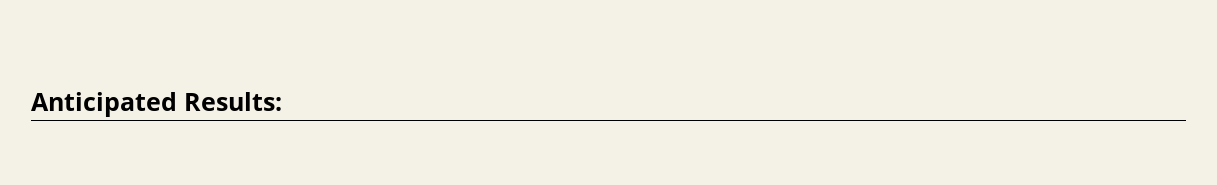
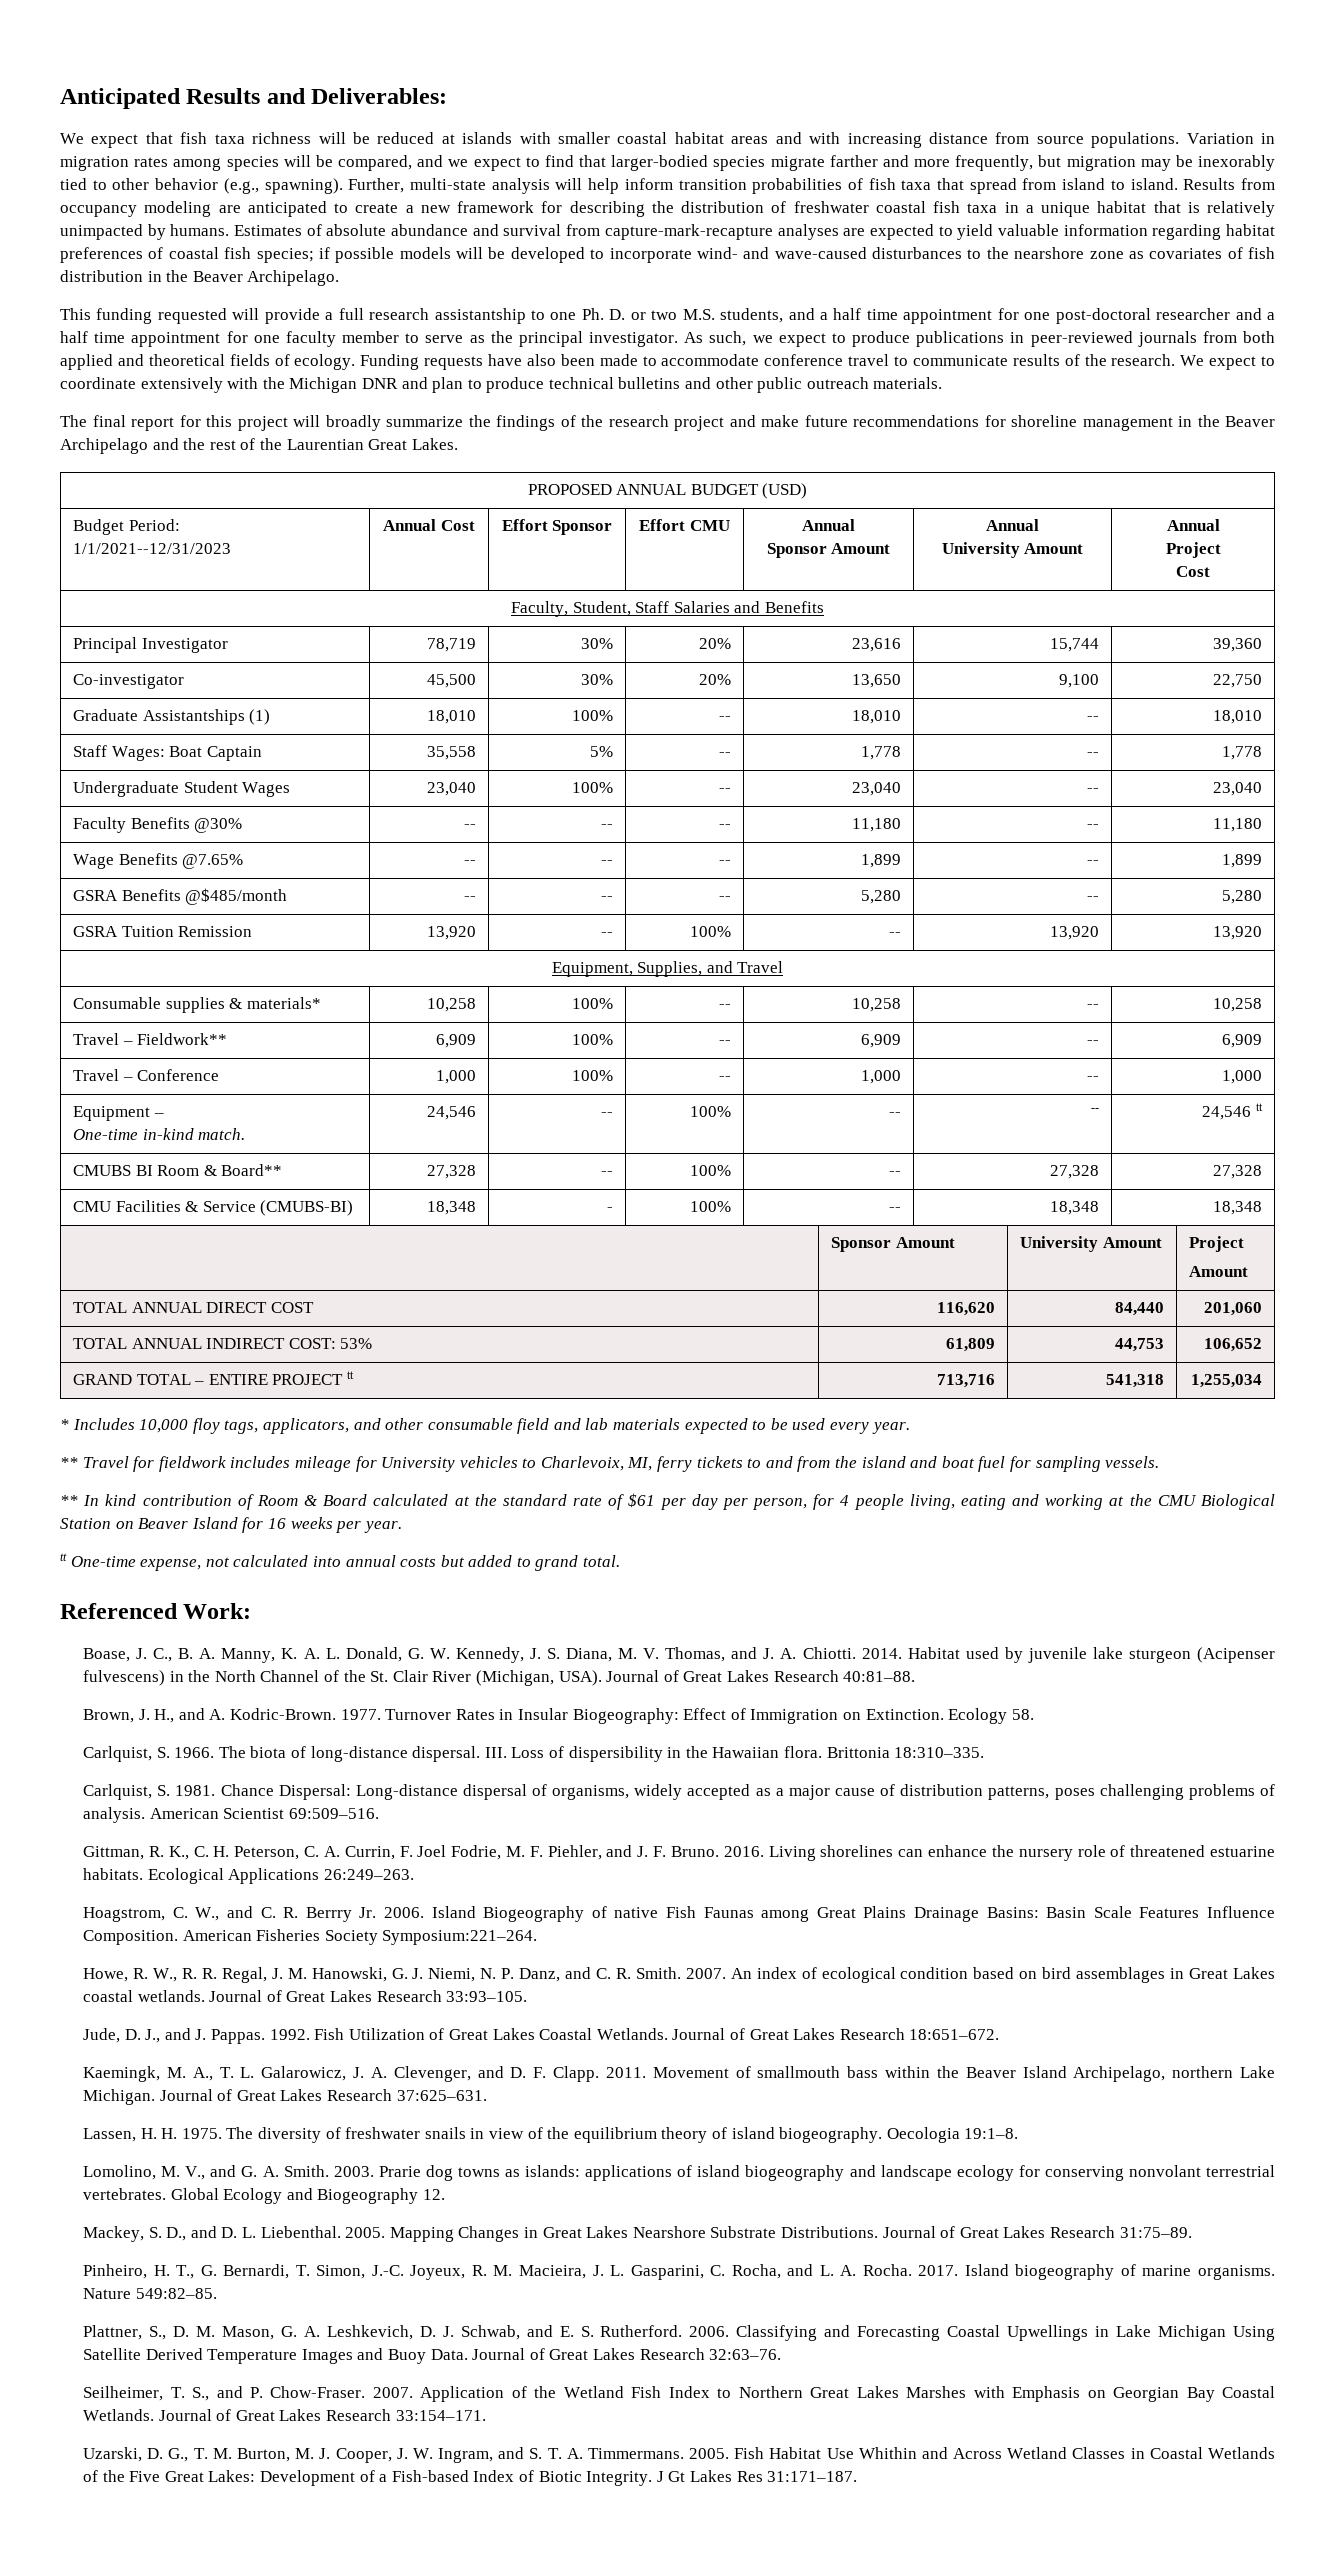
- Anticipated Results:
+ Anticipated Results and Deliverables:
+ We expect that fish taxa richness will be reduced at islands with smaller coastal habitat areas and with increasing distance from source populations. Variation in migration rates among species will be compared, and we expect to find that larger-bodied species migrate farther and more frequently, but migration may be inexorably tied to other behavior (e.g., spawning). Further, multi-state analysis will help inform transition probabilities of fish taxa that spread from island to island. Results from occupancy modeling are anticipated to create a new framework for describing the distribution of freshwater coastal fish taxa in a unique habitat that is relatively unimpacted by humans. Estimates of absolute abundance and survival from capture-mark-recapture analyses are expected to yield valuable information regarding habitat preferences of coastal fish species; if possible models will be developed to incorporate wind- and wave-caused disturbances to the nearshore zone as covariates of fish distribution in the Beaver Archipelago.
+ This funding requested will provide a full research assistantship to one Ph. D. or two M.S. students, and a half time appointment for one post-doctoral researcher and a half time appointment for one faculty member to serve as the principal investigator. As such, we expect to produce publications in peer-reviewed journals from both applied and theoretical fields of ecology. Funding requests have also been made to accommodate conference travel to communicate results of the research. We expect to coordinate extensively with the Michigan DNR and plan to produce technical bulletins and other public outreach materials.
+ The final report for this project will broadly summarize the findings of the research project and make future recommendations for shoreline management in the Beaver Archipelago and the rest of the Laurentian Great Lakes.
+ PROPOSED ANNUAL BUDGET (USD)
+ Budget Period:
+ 1/1/2021--12/31/2023 | Annual Cost | Effort Sponsor | Effort CMU | Annual
+ Sponsor Amount | Annual
+ University Amount | Annual
+ Project
+ Cost
+ Faculty, Student, Staff Salaries and Benefits
+ Principal Investigator | 78,719 | 30% | 20% | 23,616 | 15,744 | 39,360
+ Co-investigator | 45,500 | 30% | 20% | 13,650 | 9,100 | 22,750
+ Graduate Assistantships (1) | 18,010 | 100% | -- | 18,010 | -- | 18,010
+ Staff Wages: Boat Captain | 35,558 | 5% | -- | 1,778 | -- | 1,778
+ Undergraduate Student Wages | 23,040 | 100% | -- | 23,040 | -- | 23,040
+ Faculty Benefits @30% | -- | -- | -- | 11,180 | -- | 11,180
+ Wage Benefits @7.65% | -- | -- | -- | 1,899 | -- | 1,899
+ GSRA Benefits @$485/month | -- | -- | -- | 5,280 | -- | 5,280
+ GSRA Tuition Remission | 13,920 | -- | 100% | -- | 13,920 | 13,920
+ Equipment, Supplies, and Travel
+ Consumable supplies & materials* | 10,258 | 100% | -- | 10,258 | -- | 10,258
+ Travel – Fieldwork** | 6,909 | 100% | -- | 6,909 | -- | 6,909
+ Travel – Conference | 1,000 | 100% | -- | 1,000 | -- | 1,000
+ Equipment –
+ One-time in-kind match. | 24,546 | -- | 100% | -- | -- | 24,546 tt
+ CMUBS BI Room & Board** | 27,328 | -- | 100% | -- | 27,328 | 27,328
+ CMU Facilities & Service (CMUBS-BI) | 18,348 | - | 100% | -- | 18,348 | 18,348
+ | Sponsor Amount | University Amount | Project
+ Amount
+ TOTAL ANNUAL DIRECT COST | 116,620 | 84,440 | 201,060
+ TOTAL ANNUAL INDIRECT COST: 53% | 61,809 | 44,753 | 106,652
+ GRAND TOTAL – ENTIRE PROJECT tt | 713,716 | 541,318 | 1,255,034
+ * Includes 10,000 floy tags, applicators, and other consumable field and lab materials expected to be used every year.
+ ** Travel for fieldwork includes mileage for University vehicles to Charlevoix, MI, ferry tickets to and from the island and boat fuel for sampling vessels.
+ ** In kind contribution of Room & Board calculated at the standard rate of $61 per day per person, for 4 people living, eating and working at the CMU Biological Station on Beaver Island for 16 weeks per year.
+ tt One-time expense, not calculated into annual costs but added to grand total.
+ Referenced Work:
+ Boase, J. C., B. A. Manny, K. A. L. Donald, G. W. Kennedy, J. S. Diana, M. V. Thomas, and J. A. Chiotti. 2014. Habitat used by juvenile lake sturgeon (Acipenser fulvescens) in the North Channel of the St. Clair River (Michigan, USA). Journal of Great Lakes Research 40:81–88.
+ Brown, J. H., and A. Kodric-Brown. 1977. Turnover Rates in Insular Biogeography: Effect of Immigration on Extinction. Ecology 58.
+ Carlquist, S. 1966. The biota of long-distance dispersal. III. Loss of dispersibility in the Hawaiian flora. Brittonia 18:310–335.
+ Carlquist, S. 1981. Chance Dispersal: Long-distance dispersal of organisms, widely accepted as a major cause of distribution patterns, poses challenging problems of analysis. American Scientist 69:509–516.
+ Gittman, R. K., C. H. Peterson, C. A. Currin, F. Joel Fodrie, M. F. Piehler, and J. F. Bruno. 2016. Living shorelines can enhance the nursery role of threatened estuarine habitats. Ecological Applications 26:249–263.
+ Hoagstrom, C. W., and C. R. Berrry Jr. 2006. Island Biogeography of native Fish Faunas among Great Plains Drainage Basins: Basin Scale Features Influence Composition. American Fisheries Society Symposium:221–264.
+ Howe, R. W., R. R. Regal, J. M. Hanowski, G. J. Niemi, N. P. Danz, and C. R. Smith. 2007. An index of ecological condition based on bird assemblages in Great Lakes coastal wetlands. Journal of Great Lakes Research 33:93–105.
+ Jude, D. J., and J. Pappas. 1992. Fish Utilization of Great Lakes Coastal Wetlands. Journal of Great Lakes Research 18:651–672.
+ Kaemingk, M. A., T. L. Galarowicz, J. A. Clevenger, and D. F. Clapp. 2011. Movement of smallmouth bass within the Beaver Island Archipelago, northern Lake Michigan. Journal of Great Lakes Research 37:625–631.
+ Lassen, H. H. 1975. The diversity of freshwater snails in view of the equilibrium theory of island biogeography. Oecologia 19:1–8.
+ Lomolino, M. V., and G. A. Smith. 2003. Prarie dog towns as islands: applications of island biogeography and landscape ecology for conserving nonvolant terrestrial vertebrates. Global Ecology and Biogeography 12.
+ Mackey, S. D., and D. L. Liebenthal. 2005. Mapping Changes in Great Lakes Nearshore Substrate Distributions. Journal of Great Lakes Research 31:75–89.
+ Pinheiro, H. T., G. Bernardi, T. Simon, J.-C. Joyeux, R. M. Macieira, J. L. Gasparini, C. Rocha, and L. A. Rocha. 2017. Island biogeography of marine organisms. Nature 549:82–85.
+ Plattner, S., D. M. Mason, G. A. Leshkevich, D. J. Schwab, and E. S. Rutherford. 2006. Classifying and Forecasting Coastal Upwellings in Lake Michigan Using Satellite Derived Temperature Images and Buoy Data. Journal of Great Lakes Research 32:63–76.
+ Seilheimer, T. S., and P. Chow-Fraser. 2007. Application of the Wetland Fish Index to Northern Great Lakes Marshes with Emphasis on Georgian Bay Coastal Wetlands. Journal of Great Lakes Research 33:154–171.
+ Uzarski, D. G., T. M. Burton, M. J. Cooper, J. W. Ingram, and S. T. A. Timmermans. 2005. Fish Habitat Use Whithin and Across Wetland Classes in Coastal Wetlands of the Five Great Lakes: Development of a Fish-based Index of Biotic Integrity. J Gt Lakes Res 31:171–187.

